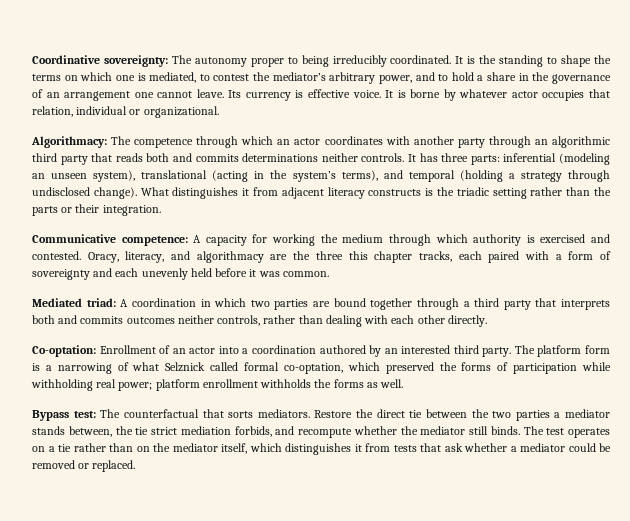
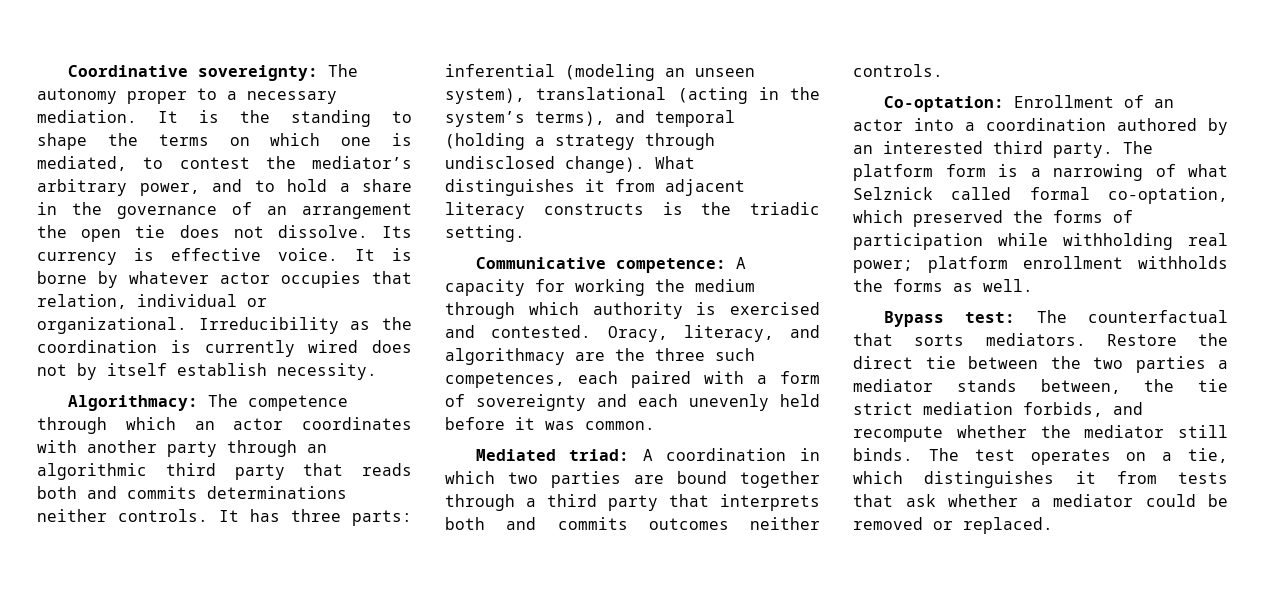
- Coordinative sovereignty: The autonomy proper to being irreducibly coordinated.
+ Coordinative sovereignty: The autonomy proper to a necessary mediation.
- It is the standing to shape the terms on which one is mediated, to contest the mediator’s arbitrary power, and to hold a share in the governance of an arrangement one cannot leave.
+ It is the standing to shape the terms on which one is mediated, to contest the mediator’s arbitrary power, and to hold a share in the governance of an arrangement the open tie does not dissolve.
+ Irreducibility as the coordination is currently wired does not by itself establish necessity.
- What distinguishes it from adjacent literacy constructs is the triadic setting rather than the parts or their integration.
+ What distinguishes it from adjacent literacy constructs is the triadic setting.
- Oracy, literacy, and algorithmacy are the three this chapter tracks, each paired with a form of sovereignty and each unevenly held before it was common.
+ Oracy, literacy, and algorithmacy are the three such competences, each paired with a form of sovereignty and each unevenly held before it was common.
- Mediated triad: A coordination in which two parties are bound together through a third party that interprets both and commits outcomes neither controls, rather than dealing with each other directly.
+ Mediated triad: A coordination in which two parties are bound together through a third party that interprets both and commits outcomes neither controls.
- The test operates on a tie rather than on the mediator itself, which distinguishes it from tests that ask whether a mediator could be removed or replaced.
+ The test operates on a tie, which distinguishes it from tests that ask whether a mediator could be removed or replaced.

